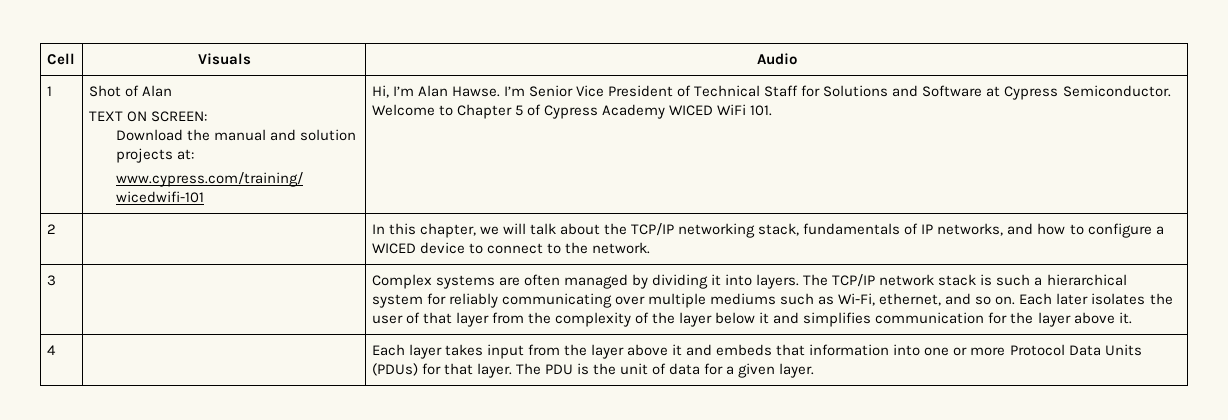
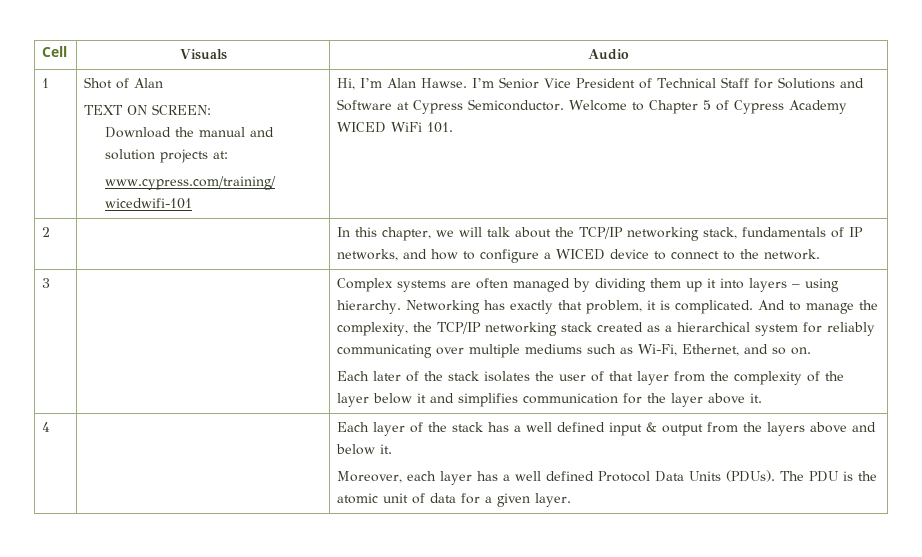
- Complex systems are often managed by dividing it into layers. The TCP/IP network stack is such a hierarchical system for reliably communicating over multiple mediums such as Wi-Fi, ethernet, and so on. Each later isolates the user of that layer from the complexity of the layer below it and simplifies communication for the layer above it.
+ Complex systems are often managed by dividing them up it into layers – using hierarchy. Networking has exactly that problem, it is complicated. And to manage the complexity, the TCP/IP networking stack created as a hierarchical system for reliably communicating over multiple mediums such as Wi-Fi, Ethernet, and so on.
+ Each later of the stack isolates the user of that layer from the complexity of the layer below it and simplifies communication for the layer above it.
- Each layer takes input from the layer above it and embeds that information into one or more Protocol Data Units (PDUs) for that layer.
+ Each layer of the stack has a well defined input & output from the layers above and below it.
+ Moreover, each layer has a well defined Protocol Data Units (PDUs).
- The PDU is the unit of data for a given layer.
+ The PDU is the atomic unit of data for a given layer.

